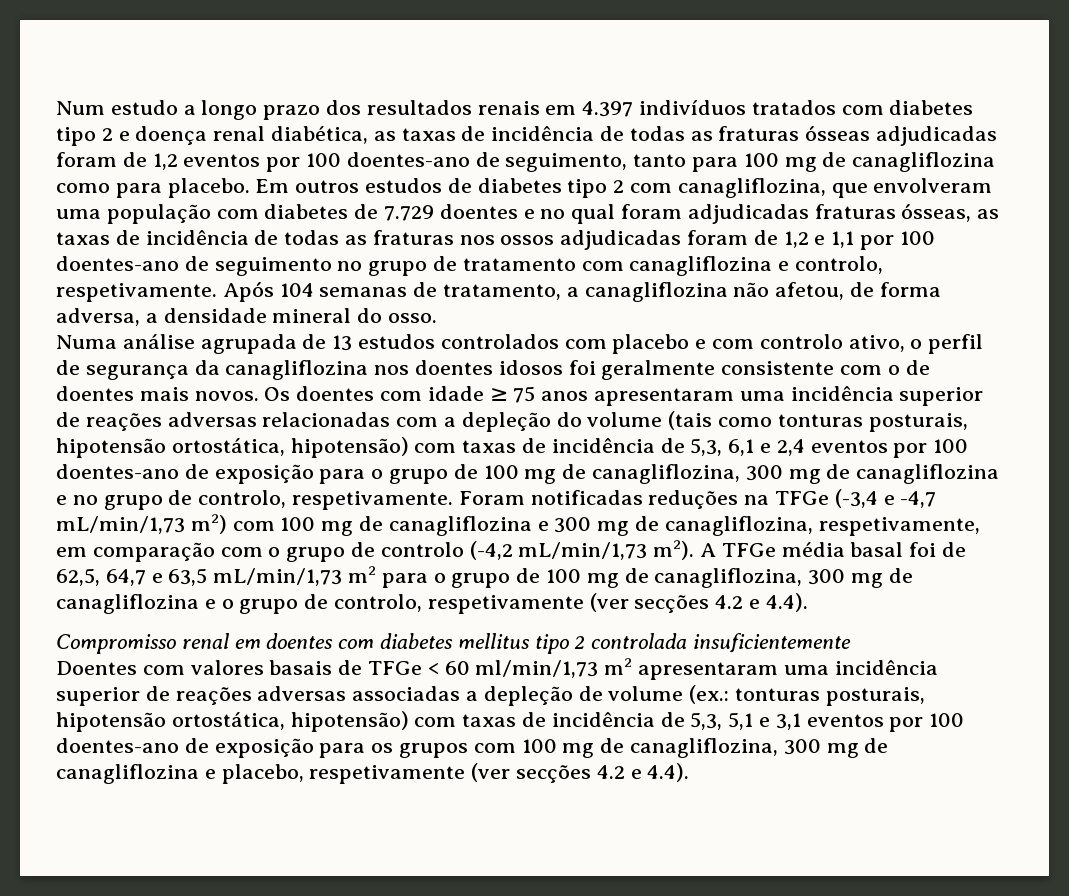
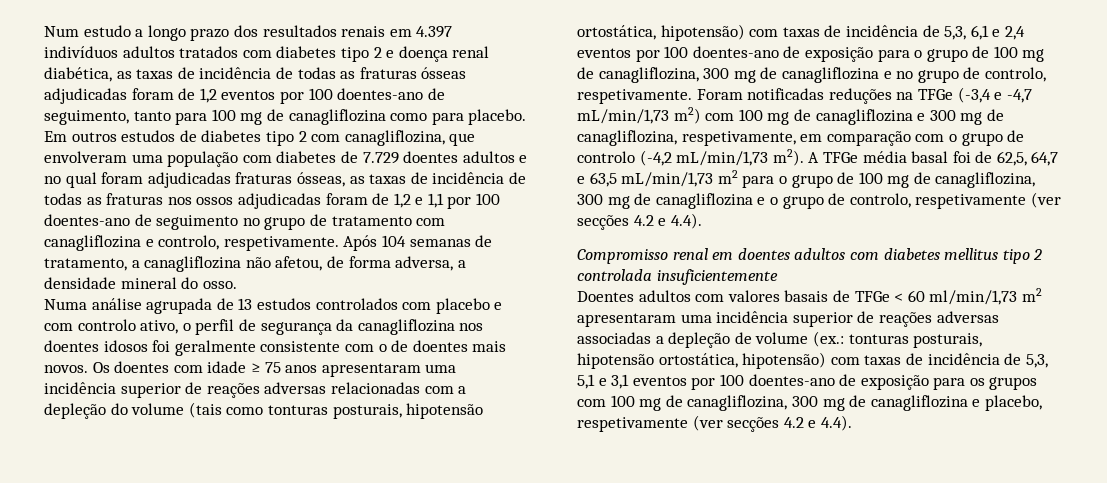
- Num estudo a longo prazo dos resultados renais em 4.397 indivíduos tratados com diabetes tipo 2 e doença renal diabética, as taxas de incidência de todas as fraturas ósseas adjudicadas foram de 1,2 eventos por 100 doentes-ano de seguimento, tanto para 100 mg de canagliflozina como para placebo.
+ Num estudo a longo prazo dos resultados renais em 4.397 indivíduos adultos tratados com diabetes tipo 2 e doença renal diabética, as taxas de incidência de todas as fraturas ósseas adjudicadas foram de 1,2 eventos por 100 doentes-ano de seguimento, tanto para 100 mg de canagliflozina como para placebo.
- Em outros estudos de diabetes tipo 2 com canagliflozina, que envolveram uma população com diabetes de 7.729 doentes e no qual foram adjudicadas fraturas ósseas, as taxas de incidência de todas as fraturas nos ossos adjudicadas foram de 1,2 e 1,1 por 100 doentes-ano de seguimento no grupo de tratamento com canagliflozina e controlo, respetivamente.
+ Em outros estudos de diabetes tipo 2 com canagliflozina, que envolveram uma população com diabetes de 7.729 doentes adultos e no qual foram adjudicadas fraturas ósseas, as taxas de incidência de todas as fraturas nos ossos adjudicadas foram de 1,2 e 1,1 por 100 doentes-ano de seguimento no grupo de tratamento com canagliflozina e controlo, respetivamente.
- Compromisso renal em doentes com diabetes mellitus tipo 2 controlada insuficientemente
+ Compromisso renal em doentes adultos com diabetes mellitus tipo 2 controlada insuficientemente
- Doentes com valores basais de TFGe < 60 ml/min/1,73 m2 apresentaram uma incidência superior de reações adversas associadas a depleção de volume (ex.:
+ Doentes adultos com valores basais de TFGe < 60 ml/min/1,73 m2 apresentaram uma incidência superior de reações adversas associadas a depleção de volume (ex.:

